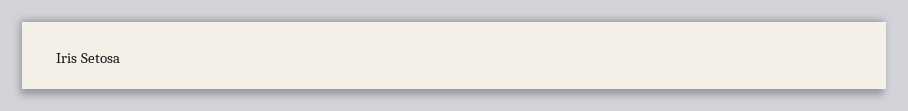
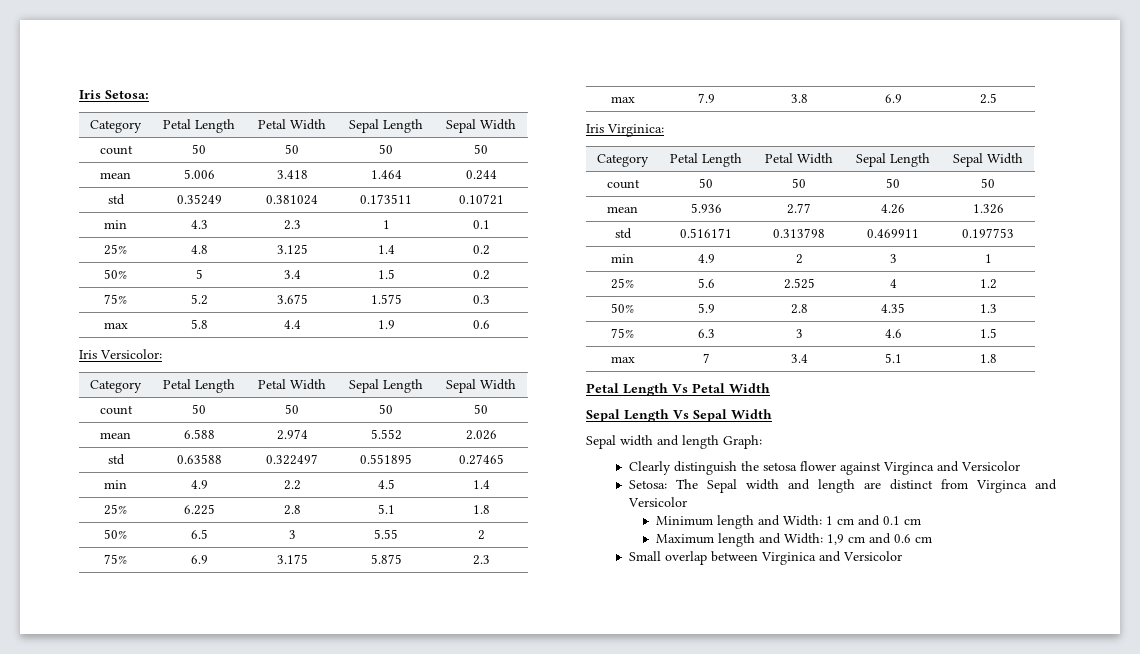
- Iris Setosa
+ Iris Setosa:
+ Category | Petal Length | Petal Width | Sepal Length | Sepal Width
+ count | 50 | 50 | 50 | 50
+ mean | 5.006 | 3.418 | 1.464 | 0.244
+ std | 0.35249 | 0.381024 | 0.173511 | 0.10721
+ min | 4.3 | 2.3 | 1 | 0.1
+ 25% | 4.8 | 3.125 | 1.4 | 0.2
+ 50% | 5 | 3.4 | 1.5 | 0.2
+ 75% | 5.2 | 3.675 | 1.575 | 0.3
+ max | 5.8 | 4.4 | 1.9 | 0.6
+ Iris Versicolor:
+ Category | Petal Length | Petal Width | Sepal Length | Sepal Width
+ count | 50 | 50 | 50 | 50
+ mean | 6.588 | 2.974 | 5.552 | 2.026
+ std | 0.63588 | 0.322497 | 0.551895 | 0.27465
+ min | 4.9 | 2.2 | 4.5 | 1.4
+ 25% | 6.225 | 2.8 | 5.1 | 1.8
+ 50% | 6.5 | 3 | 5.55 | 2
+ 75% | 6.9 | 3.175 | 5.875 | 2.3
+ max | 7.9 | 3.8 | 6.9 | 2.5
+ Iris Virginica:
+ Category | Petal Length | Petal Width | Sepal Length | Sepal Width
+ count | 50 | 50 | 50 | 50
+ mean | 5.936 | 2.77 | 4.26 | 1.326
+ std | 0.516171 | 0.313798 | 0.469911 | 0.197753
+ min | 4.9 | 2 | 3 | 1
+ 25% | 5.6 | 2.525 | 4 | 1.2
+ 50% | 5.9 | 2.8 | 4.35 | 1.3
+ 75% | 6.3 | 3 | 4.6 | 1.5
+ max | 7 | 3.4 | 5.1 | 1.8
+ Petal Length Vs Petal Width
+ Sepal Length Vs Sepal Width
+ Sepal width and length Graph:
+ Clearly distinguish the setosa flower against Virginca and Versicolor
+ Setosa: The Sepal width and length are distinct from Virginca and Versicolor
+ Minimum length and Width: 1 cm and 0.1 cm
+ Maximum length and Width: 1,9 cm and 0.6 cm
+ Small overlap between Virginica and Versicolor

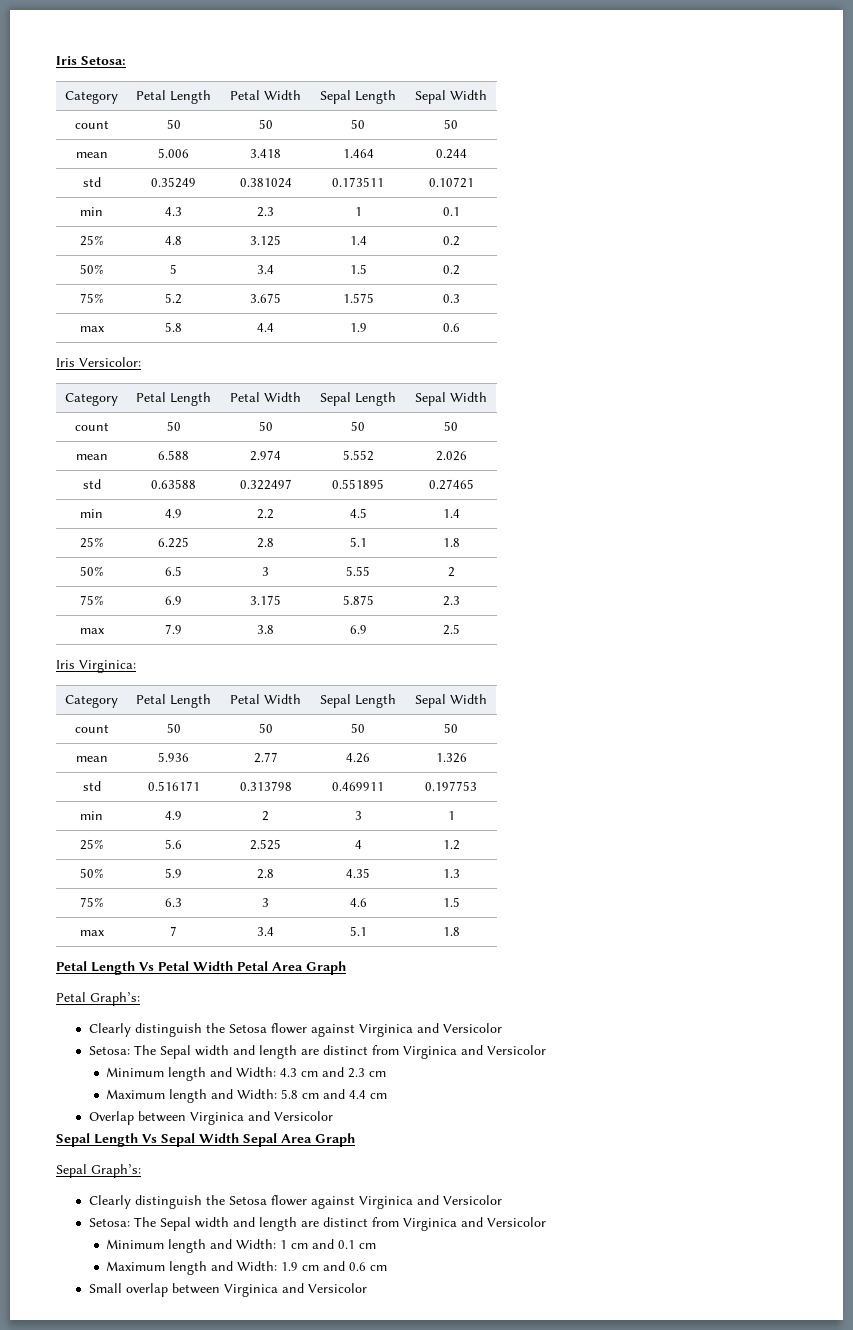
- Petal Length Vs Petal Width
- Sepal Length Vs Sepal Width
- Sepal width and length Graph:
- Clearly distinguish the setosa flower against Virginca and Versicolor
- Setosa: The Sepal width and length are distinct from Virginca and Versicolor
+ Petal Length Vs Petal Width Petal Area Graph
+ Petal Graph’s:
+ Clearly distinguish the Setosa flower against Virginica and Versicolor
+ Setosa: The Sepal width and length are distinct from Virginica and Versicolor
+ Minimum length and Width: 4.3 cm and 2.3 cm
+ Maximum length and Width: 5.8 cm and 4.4 cm
+ Overlap between Virginica and Versicolor
+ Sepal Length Vs Sepal Width Sepal Area Graph
+ Sepal Graph’s:
+ Clearly distinguish the Setosa flower against Virginica and Versicolor
+ Setosa: The Sepal width and length are distinct from Virginica and Versicolor
- Maximum length and Width: 1,9 cm and 0.6 cm
+ Maximum length and Width: 1.9 cm and 0.6 cm

